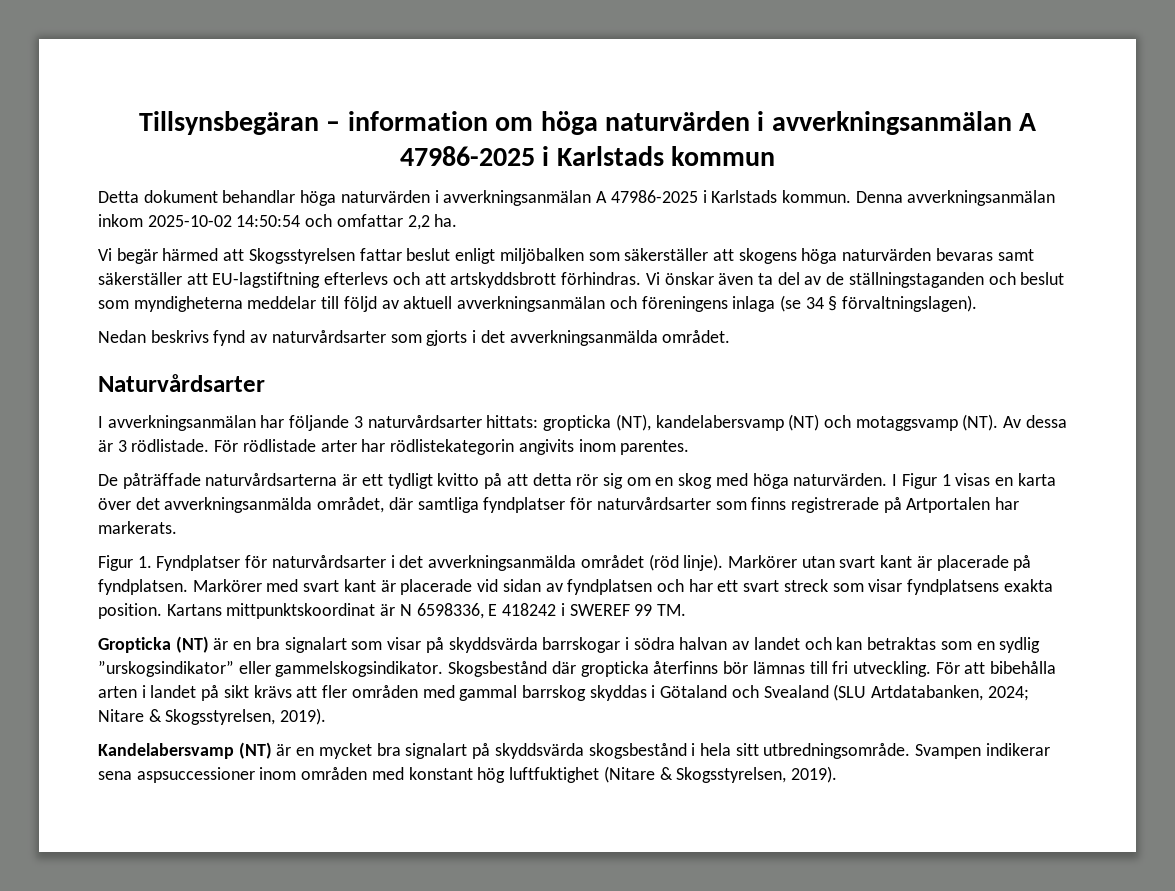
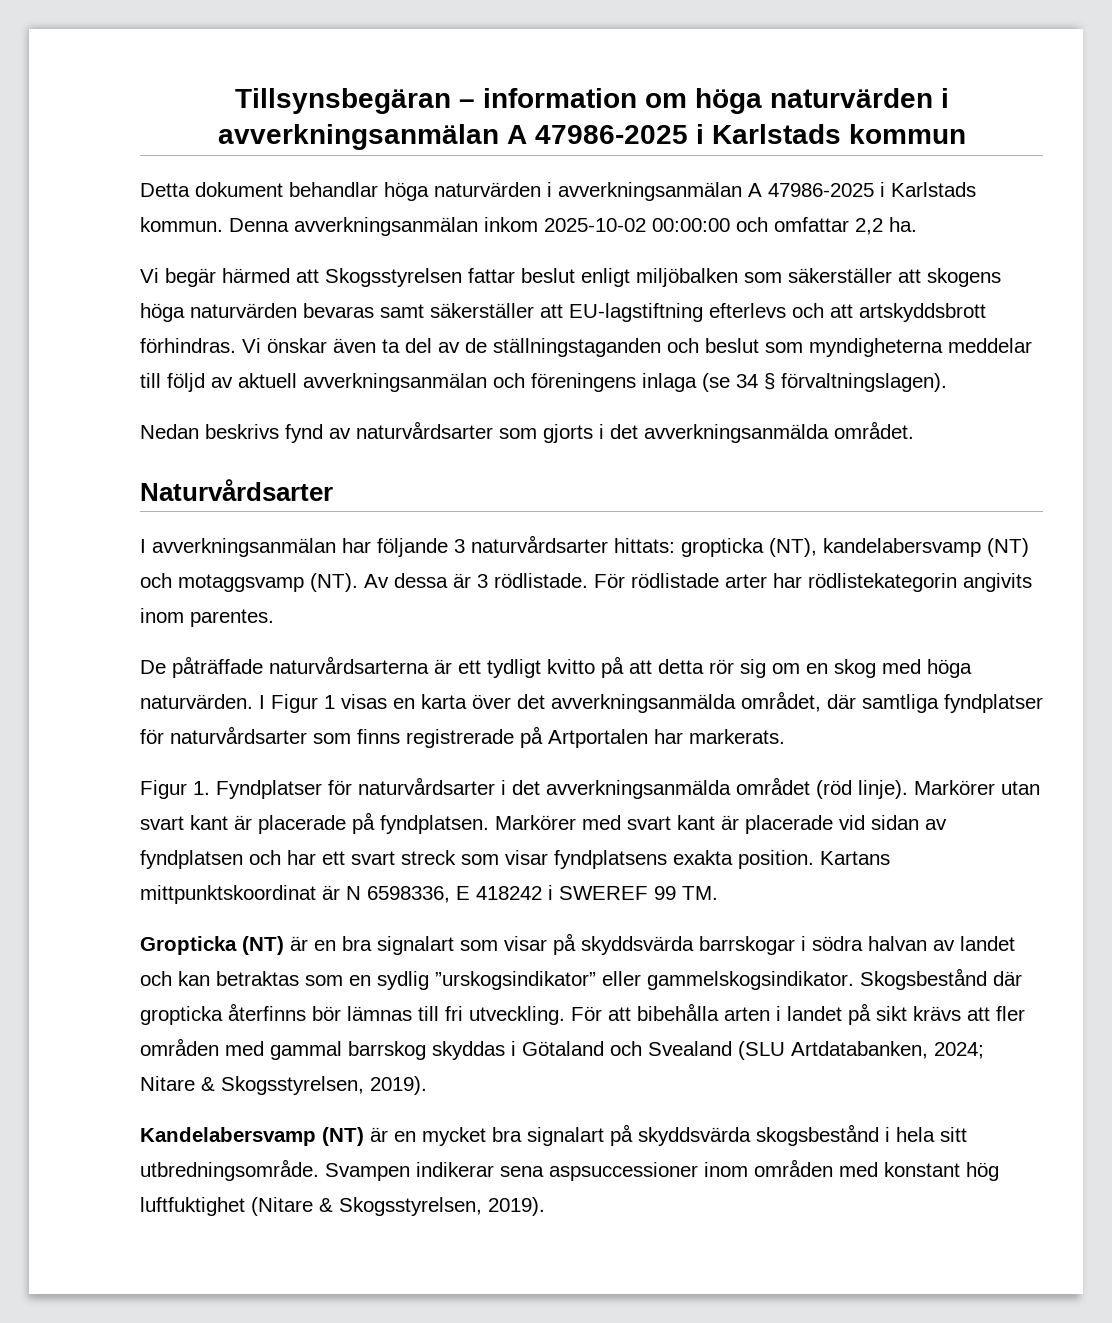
- Denna avverkningsanmälan inkom 2025-10-02 14:50:54 och omfattar 2,2 ha.
+ Denna avverkningsanmälan inkom 2025-10-02 00:00:00 och omfattar 2,2 ha.

